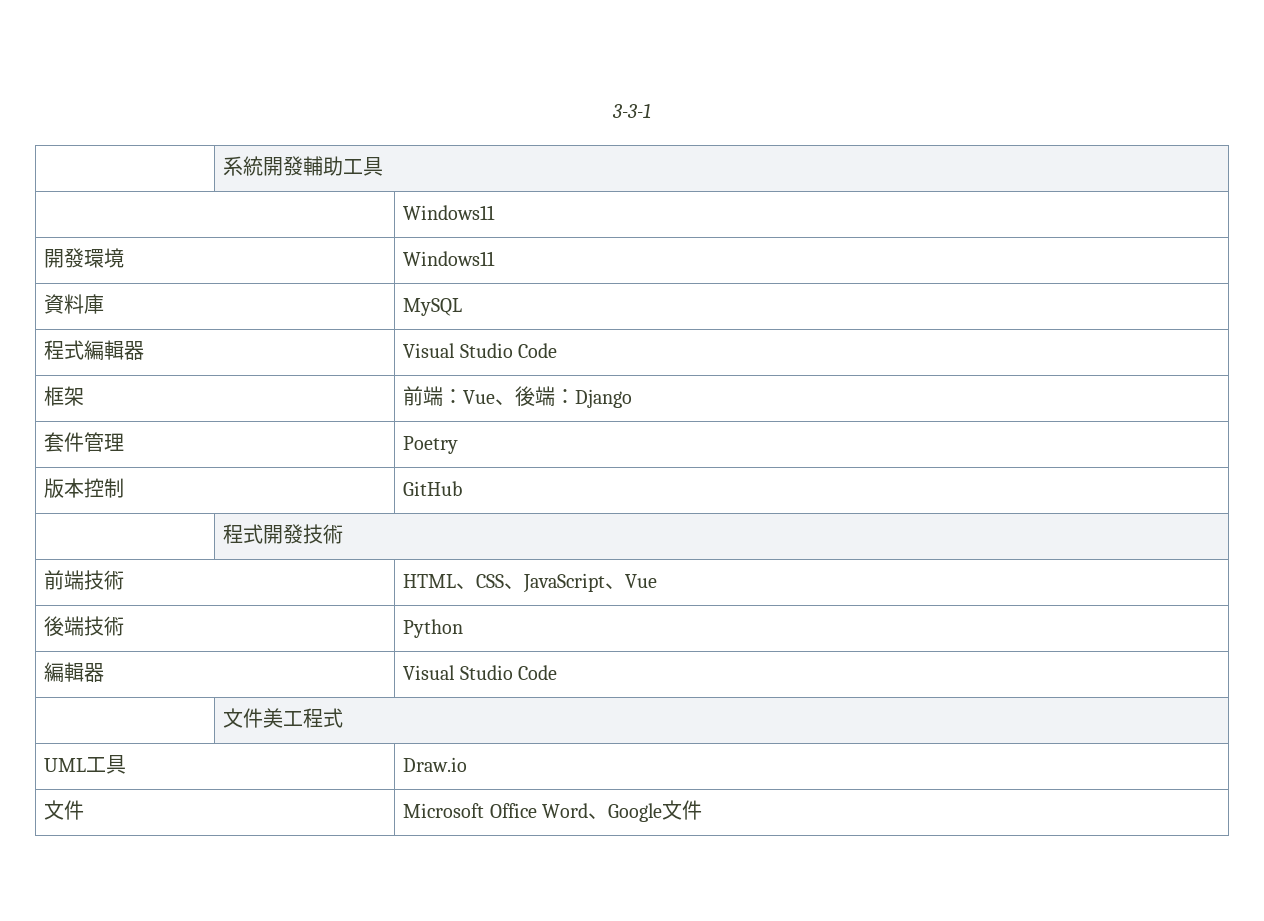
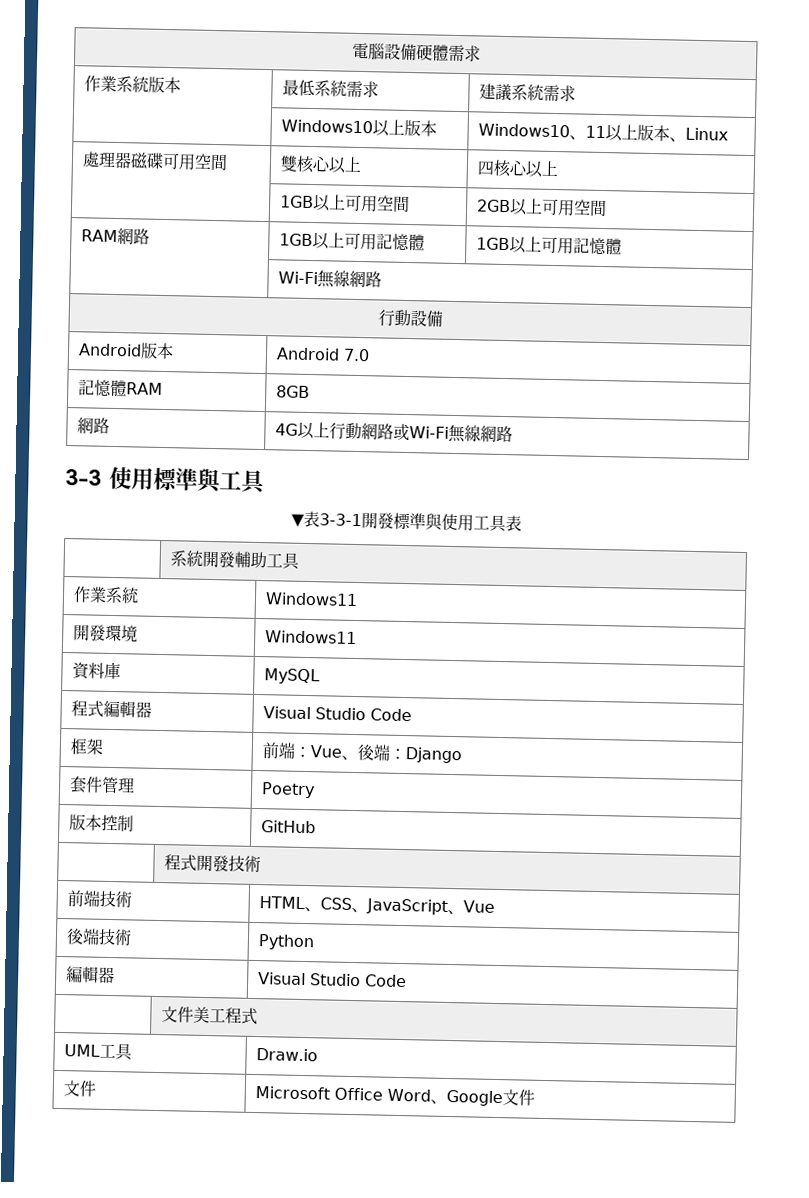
- 3-3-1
+ 電腦設備硬體需求
+ 作業系統版本 | 最低系統需求 | 建議系統需求
+ | Windows10以上版本 | Windows10、11以上版本、Linux
+ 處理器磁碟可用空間 | 雙核心以上 | 四核心以上
+ | 1GB以上可用空間 | 2GB以上可用空間
+ RAM網路 | 1GB以上可用記憶體 | 1GB以上可用記憶體
+ | Wi-Fi無線網路
+ 行動設備
+ Android版本 | Android 7.0
+ 記憶體RAM | 8GB
+ 網路 | 4G以上行動網路或Wi-Fi無線網路
+ 3-3使用標準與工具
+ ▼表3-3-1開發標準與使用工具表
  | 系統開發輔助工具
- | Windows11
+ 作業系統 | Windows11

